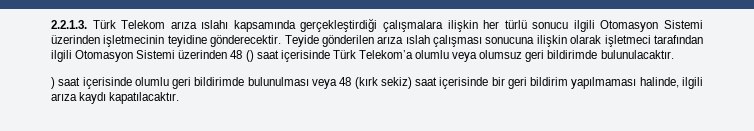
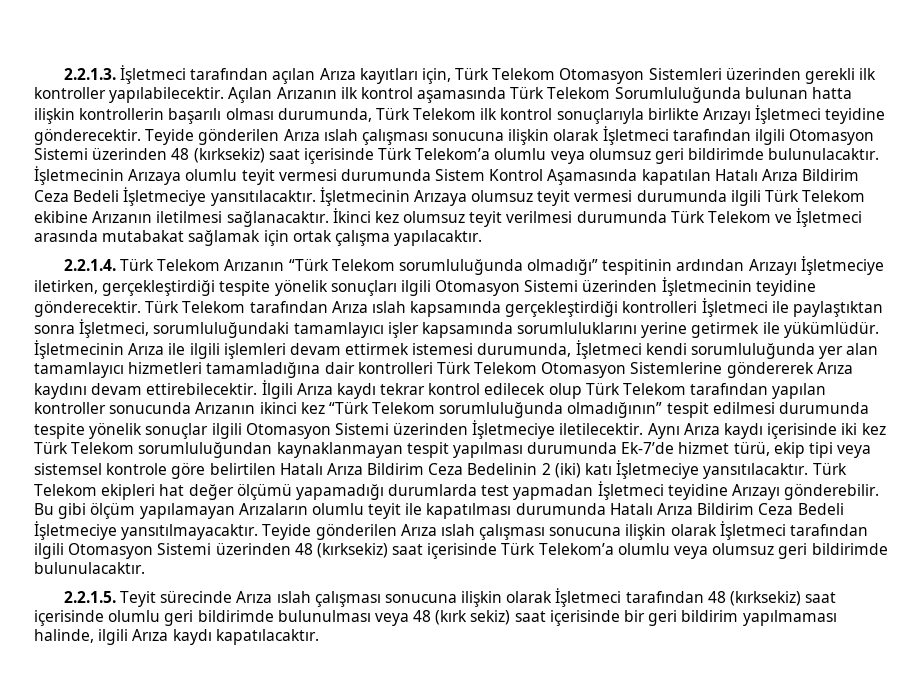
- 2.2.1.3. Türk Telekom arıza ıslahı kapsamında gerçekleştirdiği çalışmalara ilişkin her türlü sonucu ilgili Otomasyon Sistemi üzerinden işletmecinin teyidine gönderecektir.
+ 2.2.1.3. İşletmeci tarafından açılan Arıza kayıtları için, Türk Telekom Otomasyon Sistemleri üzerinden gerekli ilk kontroller yapılabilecektir. Açılan Arızanın ilk kontrol aşamasında Türk Telekom Sorumluluğunda bulunan hatta ilişkin kontrollerin başarılı olması durumunda, Türk Telekom ilk kontrol sonuçlarıyla birlikte Arızayı İşletmeci teyidine gönderecektir.
- Teyide gönderilen arıza ıslah çalışması sonucuna ilişkin olarak işletmeci tarafından ilgili Otomasyon Sistemi üzerinden 48 () saat içerisinde Türk Telekom’a olumlu veya olumsuz geri bildirimde bulunulacaktır.
+ Teyide gönderilen Arıza ıslah çalışması sonucuna ilişkin olarak İşletmeci tarafından ilgili Otomasyon Sistemi üzerinden 48 (kırksekiz) saat içerisinde Türk Telekom’a olumlu veya olumsuz geri bildirimde bulunulacaktır. İşletmecinin Arızaya olumlu teyit vermesi durumunda Sistem Kontrol Aşamasında kapatılan Hatalı Arıza Bildirim Ceza Bedeli İşletmeciye yansıtılacaktır. İşletmecinin Arızaya olumsuz teyit vermesi durumunda ilgili Türk Telekom ekibine Arızanın iletilmesi sağlanacaktır. İkinci kez olumsuz teyit verilmesi durumunda Türk Telekom ve İşletmeci arasında mutabakat sağlamak için ortak çalışma yapılacaktır.
+ 2.2.1.4. Türk Telekom Arızanın “Türk Telekom sorumluluğunda olmadığı” tespitinin ardından Arızayı İşletmeciye iletirken, gerçekleştirdiği tespite yönelik sonuçları ilgili Otomasyon Sistemi üzerinden İşletmecinin teyidine gönderecektir. Türk Telekom tarafından Arıza ıslah kapsamında gerçekleştirdiği kontrolleri İşletmeci ile paylaştıktan sonra İşletmeci, sorumluluğundaki tamamlayıcı işler kapsamında sorumluluklarını yerine getirmek ile yükümlüdür. İşletmecinin Arıza ile ilgili işlemleri devam ettirmek istemesi durumunda, İşletmeci kendi sorumluluğunda yer alan tamamlayıcı hizmetleri tamamladığına dair kontrolleri Türk Telekom Otomasyon Sistemlerine göndererek Arıza kaydını devam ettirebilecektir. İlgili Arıza kaydı tekrar kontrol edilecek olup Türk Telekom tarafından yapılan kontroller sonucunda Arızanın ikinci kez “Türk Telekom sorumluluğunda olmadığının” tespit edilmesi durumunda tespite yönelik sonuçlar ilgili Otomasyon Sistemi üzerinden İşletmeciye iletilecektir. Aynı Arıza kaydı içerisinde iki kez Türk Telekom sorumluluğundan kaynaklanmayan tespit yapılması durumunda Ek-7’de hizmet türü, ekip tipi veya sistemsel kontrole göre belirtilen Hatalı Arıza Bildirim Ceza Bedelinin 2 (iki) katı İşletmeciye yansıtılacaktır. Türk Telekom ekipleri hat değer ölçümü yapamadığı durumlarda test yapmadan İşletmeci teyidine Arızayı gönderebilir. Bu gibi ölçüm yapılamayan Arızaların olumlu teyit ile kapatılması durumunda Hatalı Arıza Bildirim Ceza Bedeli İşletmeciye yansıtılmayacaktır. Teyide gönderilen Arıza ıslah çalışması sonucuna ilişkin olarak İşletmeci tarafından ilgili Otomasyon Sistemi üzerinden 48 (kırksekiz) saat içerisinde Türk Telekom’a olumlu veya olumsuz geri bildirimde bulunulacaktır.
- ) saat içerisinde olumlu geri bildirimde bulunulması veya 48 (kırk sekiz) saat içerisinde bir geri bildirim yapılmaması halinde, ilgili arıza kaydı kapatılacaktır.
+ 2.2.1.5. Teyit sürecinde Arıza ıslah çalışması sonucuna ilişkin olarak İşletmeci tarafından 48 (kırksekiz) saat içerisinde olumlu geri bildirimde bulunulması veya 48 (kırk sekiz) saat içerisinde bir geri bildirim yapılmaması halinde, ilgili Arıza kaydı kapatılacaktır.

